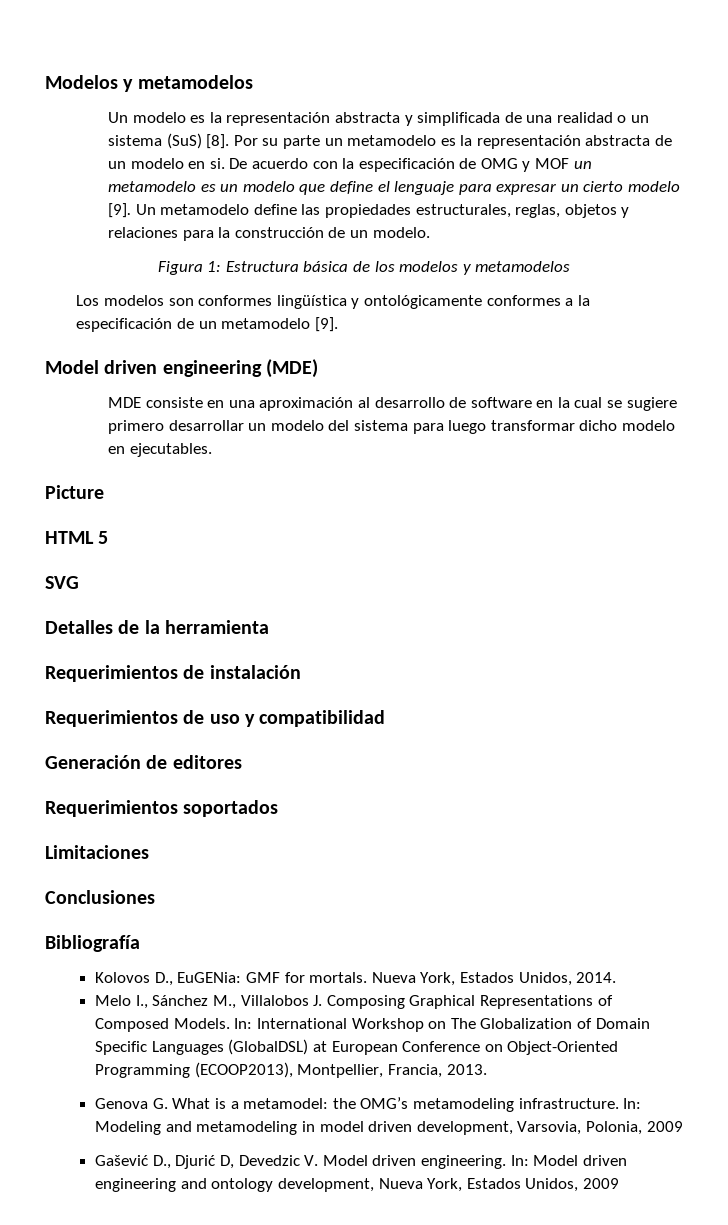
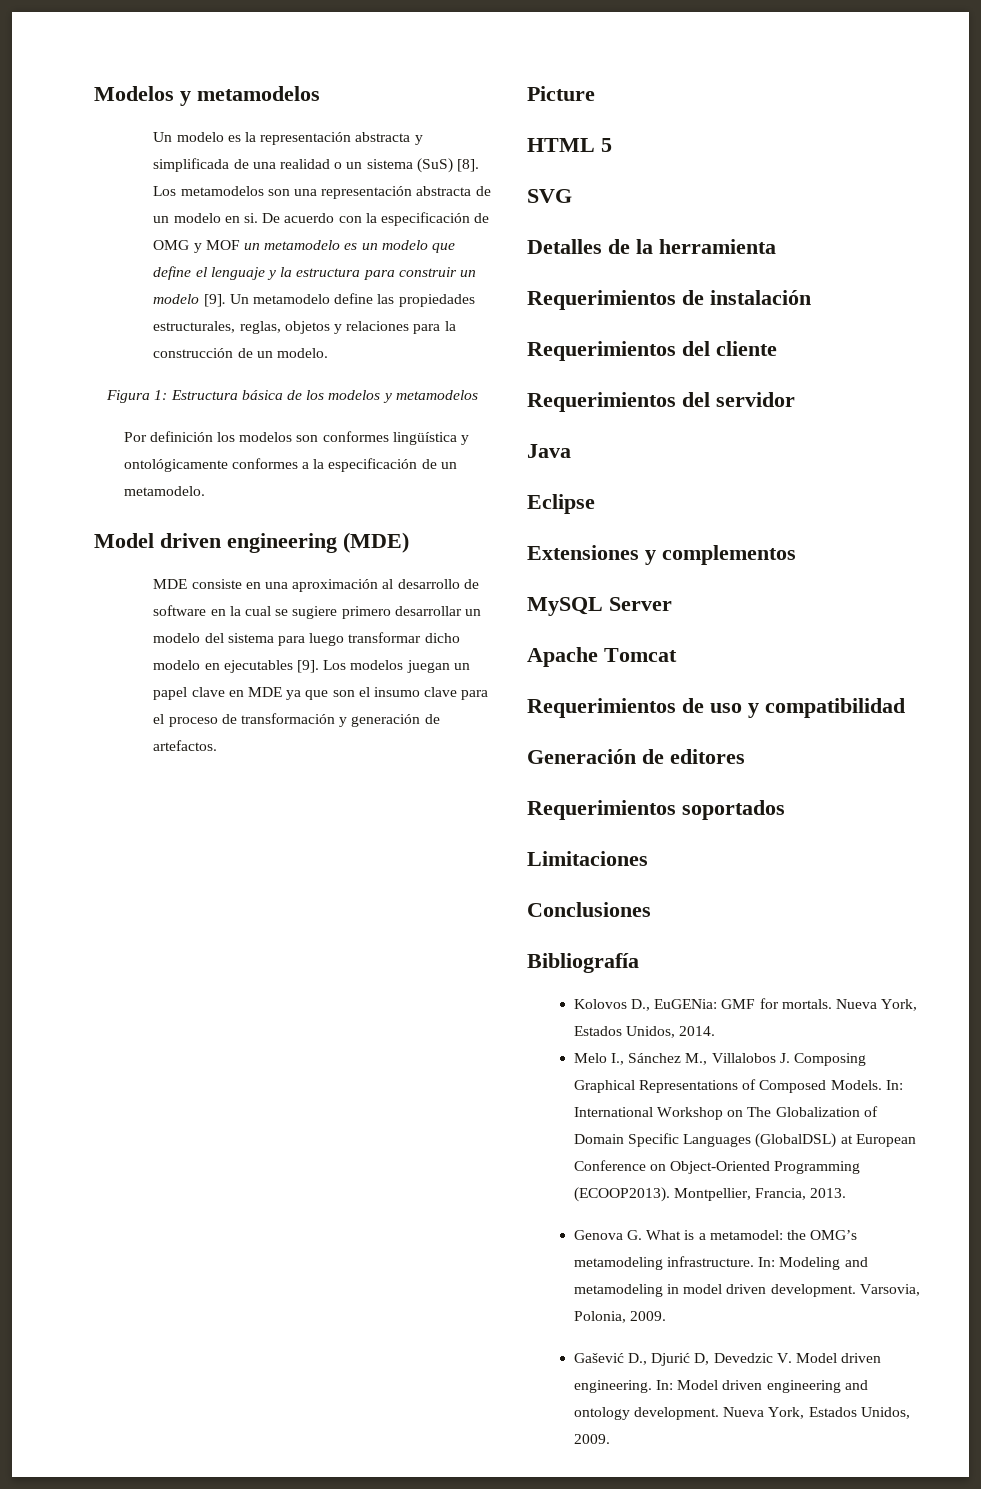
- Por su parte un metamodelo es la representación abstracta de un modelo en si.
+ Los metamodelos son una representación abstracta de un modelo en si.
- De acuerdo con la especificación de OMG y MOF un metamodelo es un modelo que define el lenguaje para expresar un cierto modelo [9].
+ De acuerdo con la especificación de OMG y MOF un metamodelo es un modelo que define el lenguaje y la estructura para construir un modelo [9].
- Los modelos son conformes lingüística y ontológicamente conformes a la especificación de un metamodelo [9].
+ Por definición los modelos son conformes lingüística y ontológicamente conformes a la especificación de un metamodelo.
- MDE consiste en una aproximación al desarrollo de software en la cual se sugiere primero desarrollar un modelo del sistema para luego transformar dicho modelo en ejecutables.
+ MDE consiste en una aproximación al desarrollo de software en la cual se sugiere primero desarrollar un modelo del sistema para luego transformar dicho modelo en ejecutables [9]. Los modelos juegan un papel clave en MDE ya que son el insumo clave para el proceso de transformación y generación de artefactos.
+ Requerimientos del cliente
+ Requerimientos del servidor
+ Java
+ Eclipse
+ Extensiones y complementos
+ MySQL Server
+ Apache Tomcat
- In: International Workshop on The Globalization of Domain Specific Languages (GlobalDSL) at European Conference on Object-Oriented Programming (ECOOP2013), Montpellier, Francia, 2013.
+ In: International Workshop on The Globalization of Domain Specific Languages (GlobalDSL) at European Conference on Object-Oriented Programming (ECOOP2013). Montpellier, Francia, 2013.
- In: Modeling and metamodeling in model driven development, Varsovia, Polonia, 2009
+ In: Modeling and metamodeling in model driven development. Varsovia, Polonia, 2009.
- In: Model driven engineering and ontology development, Nueva York, Estados Unidos, 2009
+ In: Model driven engineering and ontology development. Nueva York, Estados Unidos, 2009.

